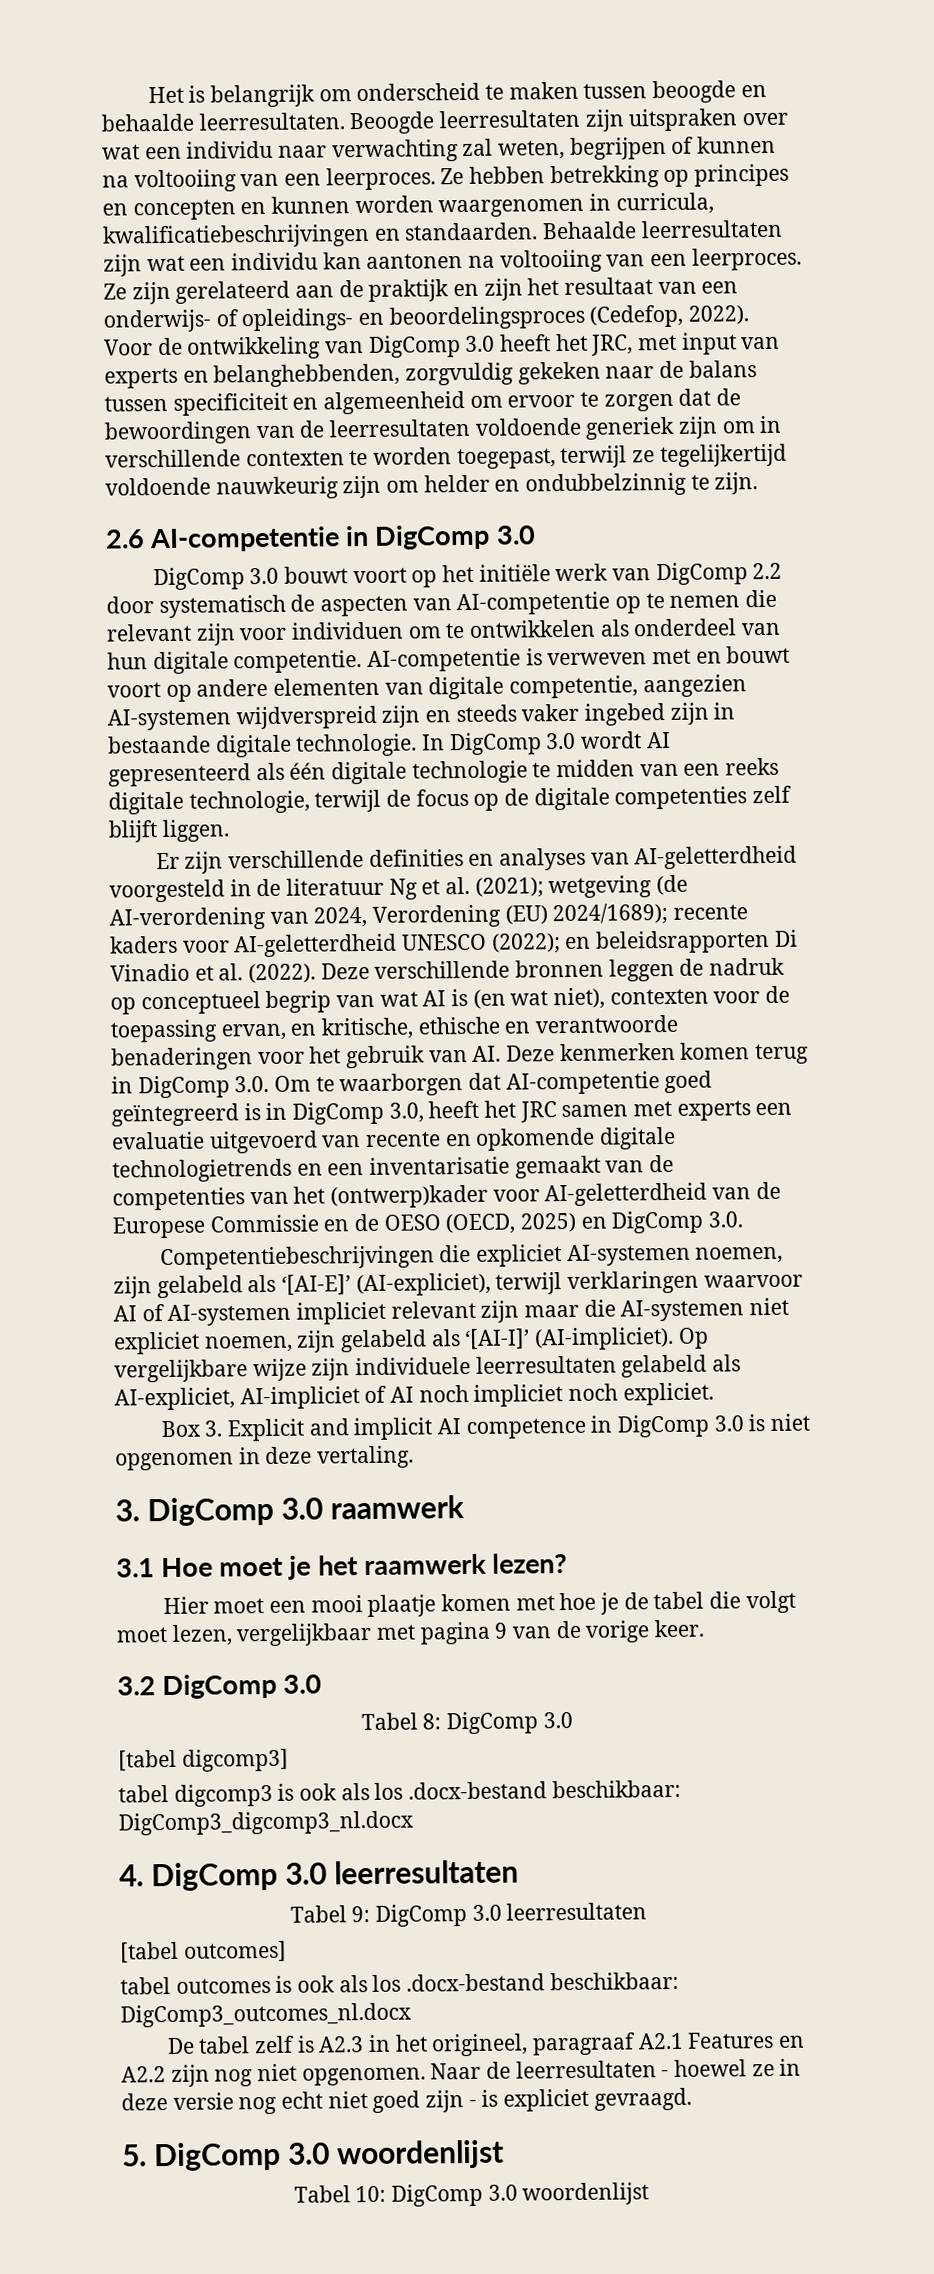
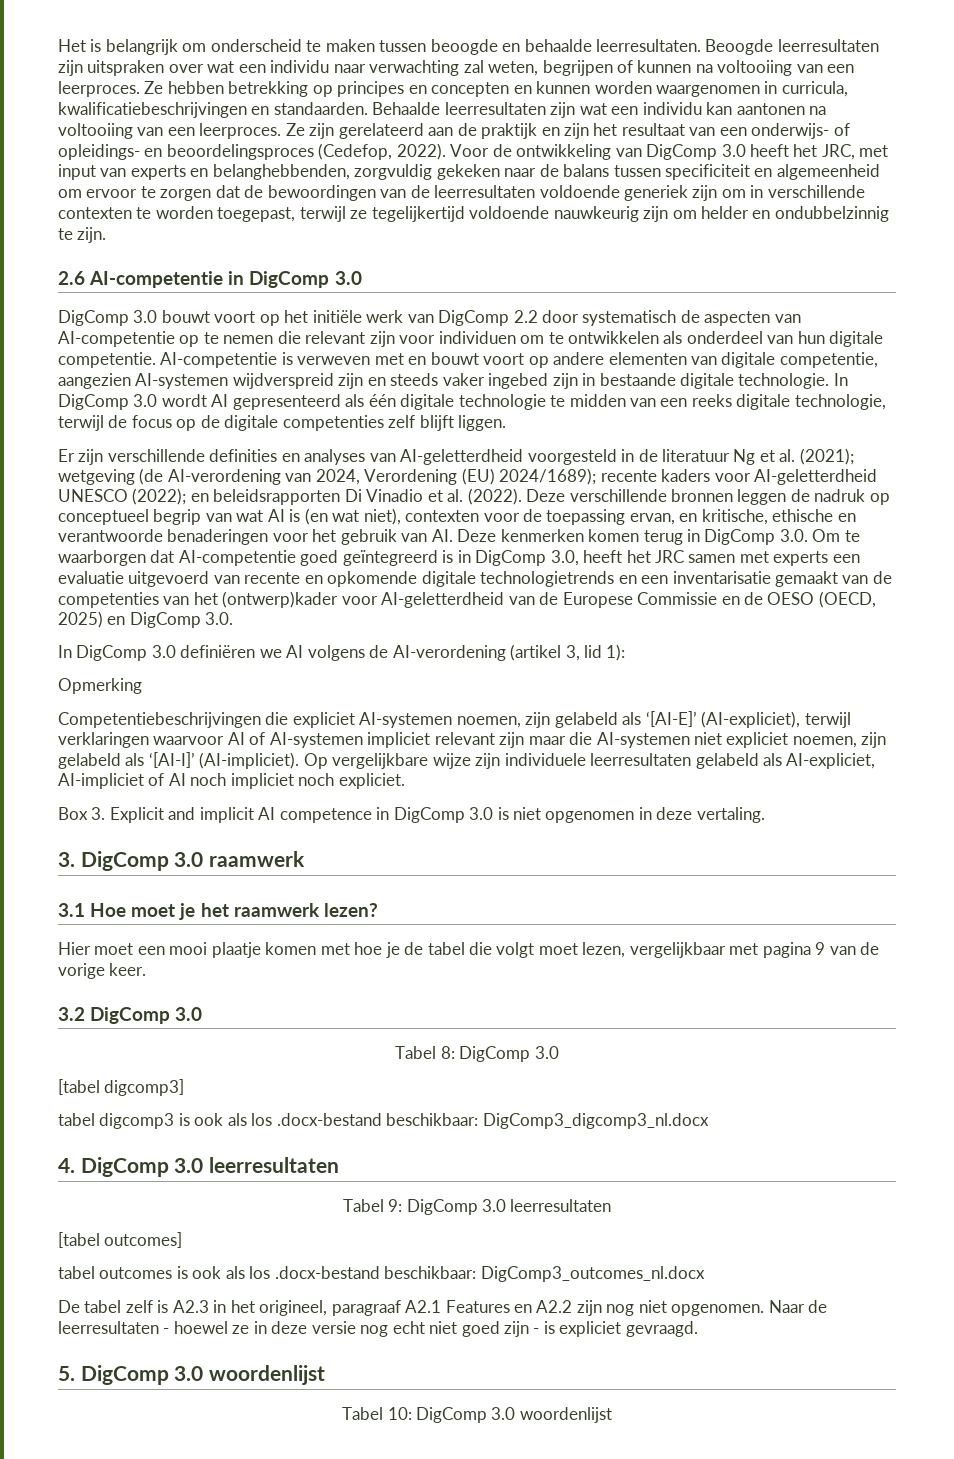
+ In DigComp 3.0 definiëren we AI volgens de AI-verordening (artikel 3, lid 1):
+ Opmerking

